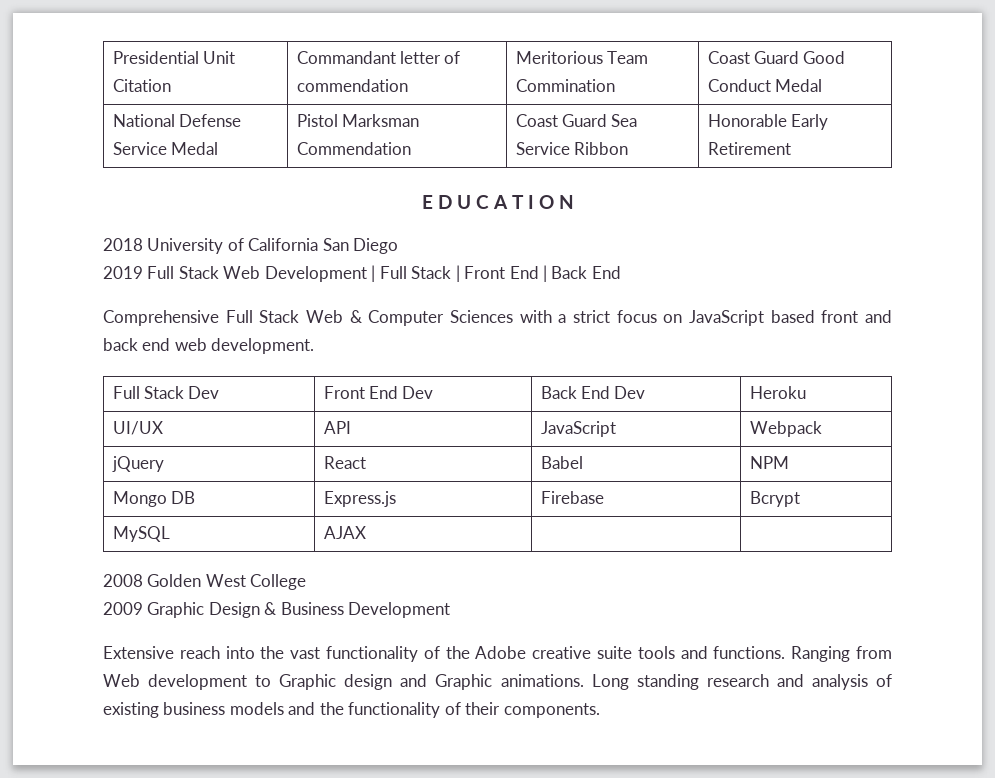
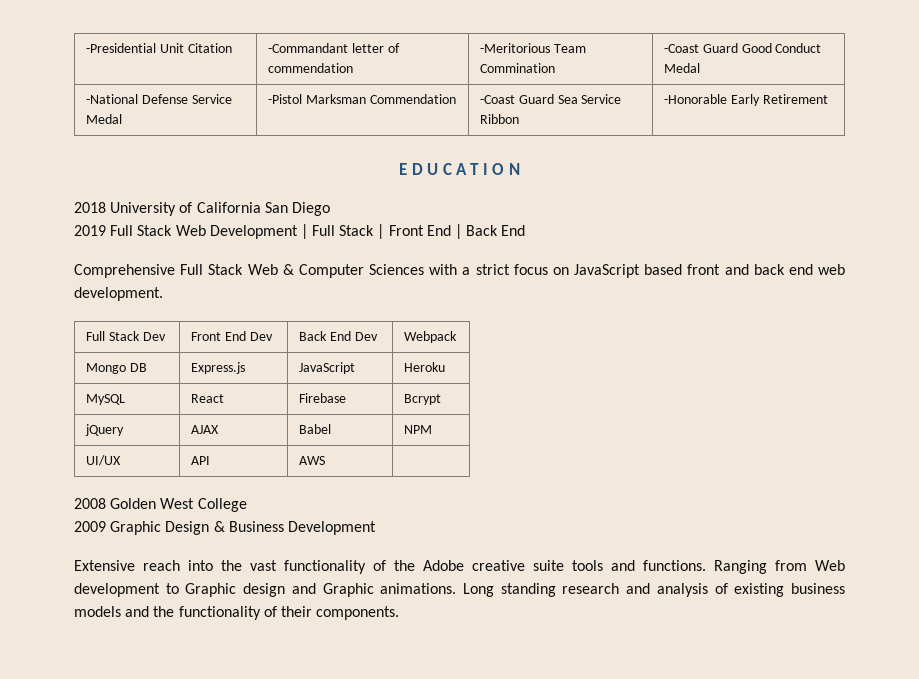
- Presidential Unit Citation | Commandant letter of commendation | Meritorious Team Commination | Coast Guard Good Conduct Medal
+ -Presidential Unit Citation | -Commandant letter of commendation | -Meritorious Team Commination | -Coast Guard Good Conduct Medal
- National Defense Service Medal | Pistol Marksman Commendation | Coast Guard Sea Service Ribbon | Honorable Early Retirement
+ -National Defense Service Medal | -Pistol Marksman Commendation | -Coast Guard Sea Service Ribbon | -Honorable Early Retirement
- Full Stack Dev | Front End Dev | Back End Dev | Heroku
- UI/UX | API | JavaScript | Webpack
- jQuery | React | Babel | NPM
+ Full Stack Dev | Front End Dev | Back End Dev | Webpack
- Mongo DB | Express.js | Firebase | Bcrypt
+ Mongo DB | Express.js | JavaScript | Heroku
+ MySQL | React | Firebase | Bcrypt
- MySQL | AJAX | |
+ jQuery | AJAX | Babel | NPM
+ UI/UX | API | AWS |

